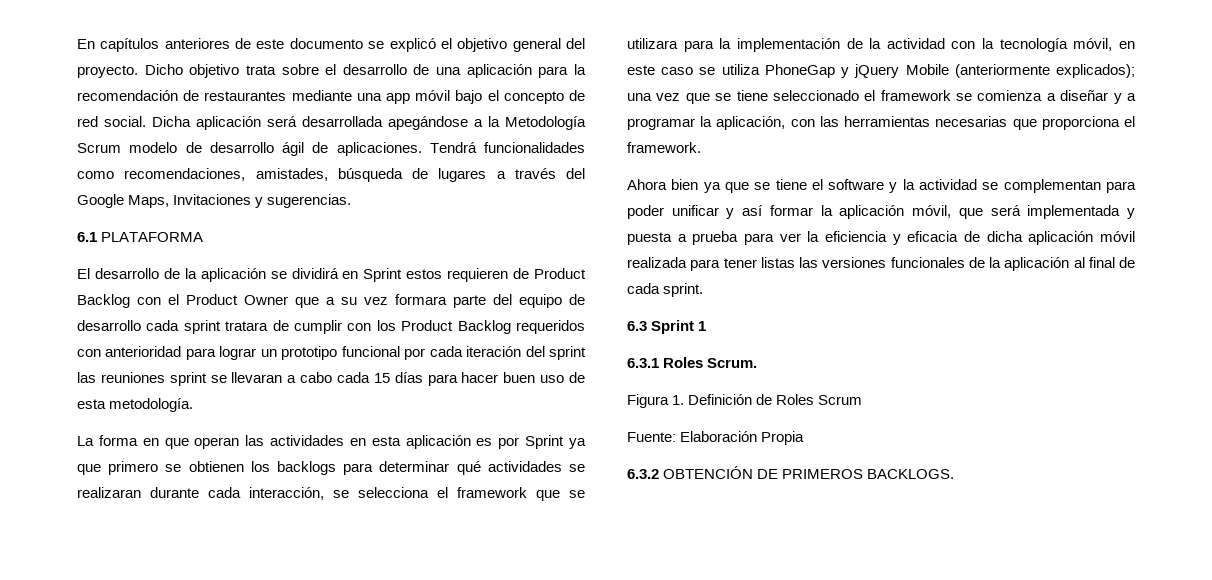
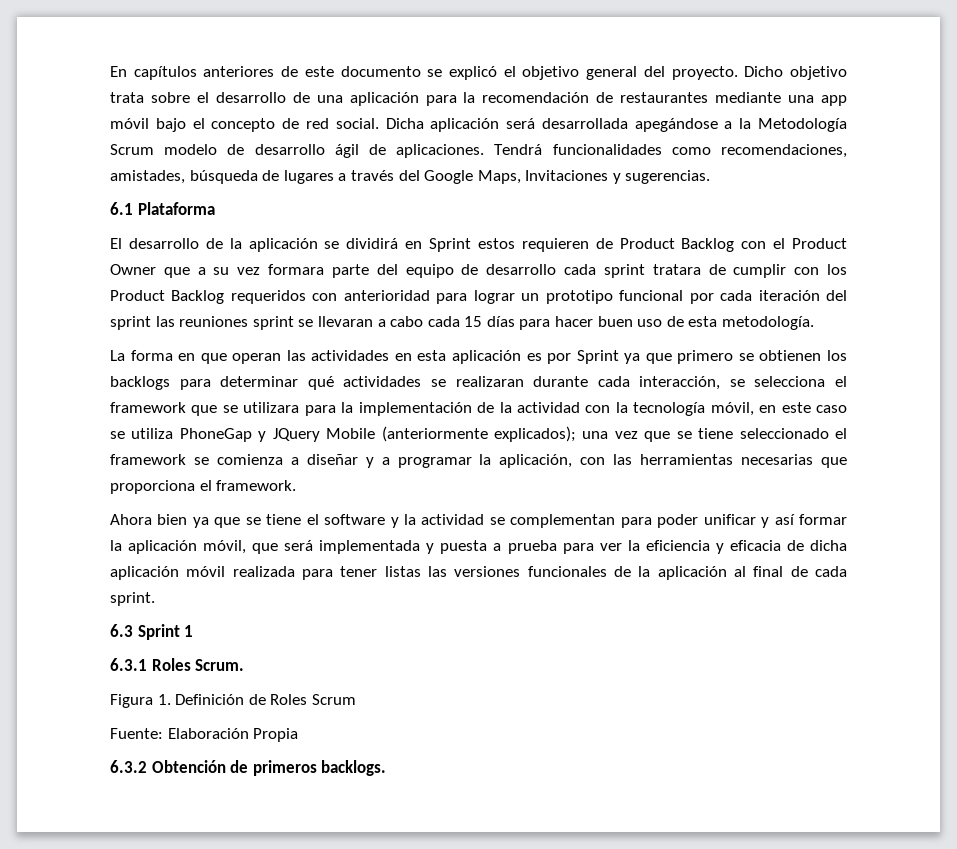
- 6.1 PLATAFORMA
+ 6.1 Plataforma
- La forma en que operan las actividades en esta aplicación es por Sprint ya que primero se obtienen los backlogs para determinar qué actividades se realizaran durante cada interacción, se selecciona el framework que se utilizara para la implementación de la actividad con la tecnología móvil, en este caso se utiliza PhoneGap y jQuery Mobile (anteriormente explicados);
+ La forma en que operan las actividades en esta aplicación es por Sprint ya que primero se obtienen los backlogs para determinar qué actividades se realizaran durante cada interacción, se selecciona el framework que se utilizara para la implementación de la actividad con la tecnología móvil, en este caso se utiliza PhoneGap y JQuery Mobile (anteriormente explicados);
- 6.3.2 OBTENCIÓN DE PRIMEROS BACKLOGS.
+ 6.3.2 Obtención de primeros backlogs.

